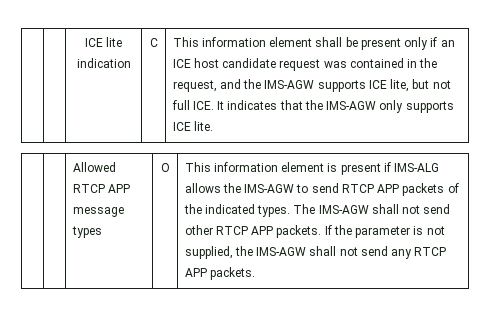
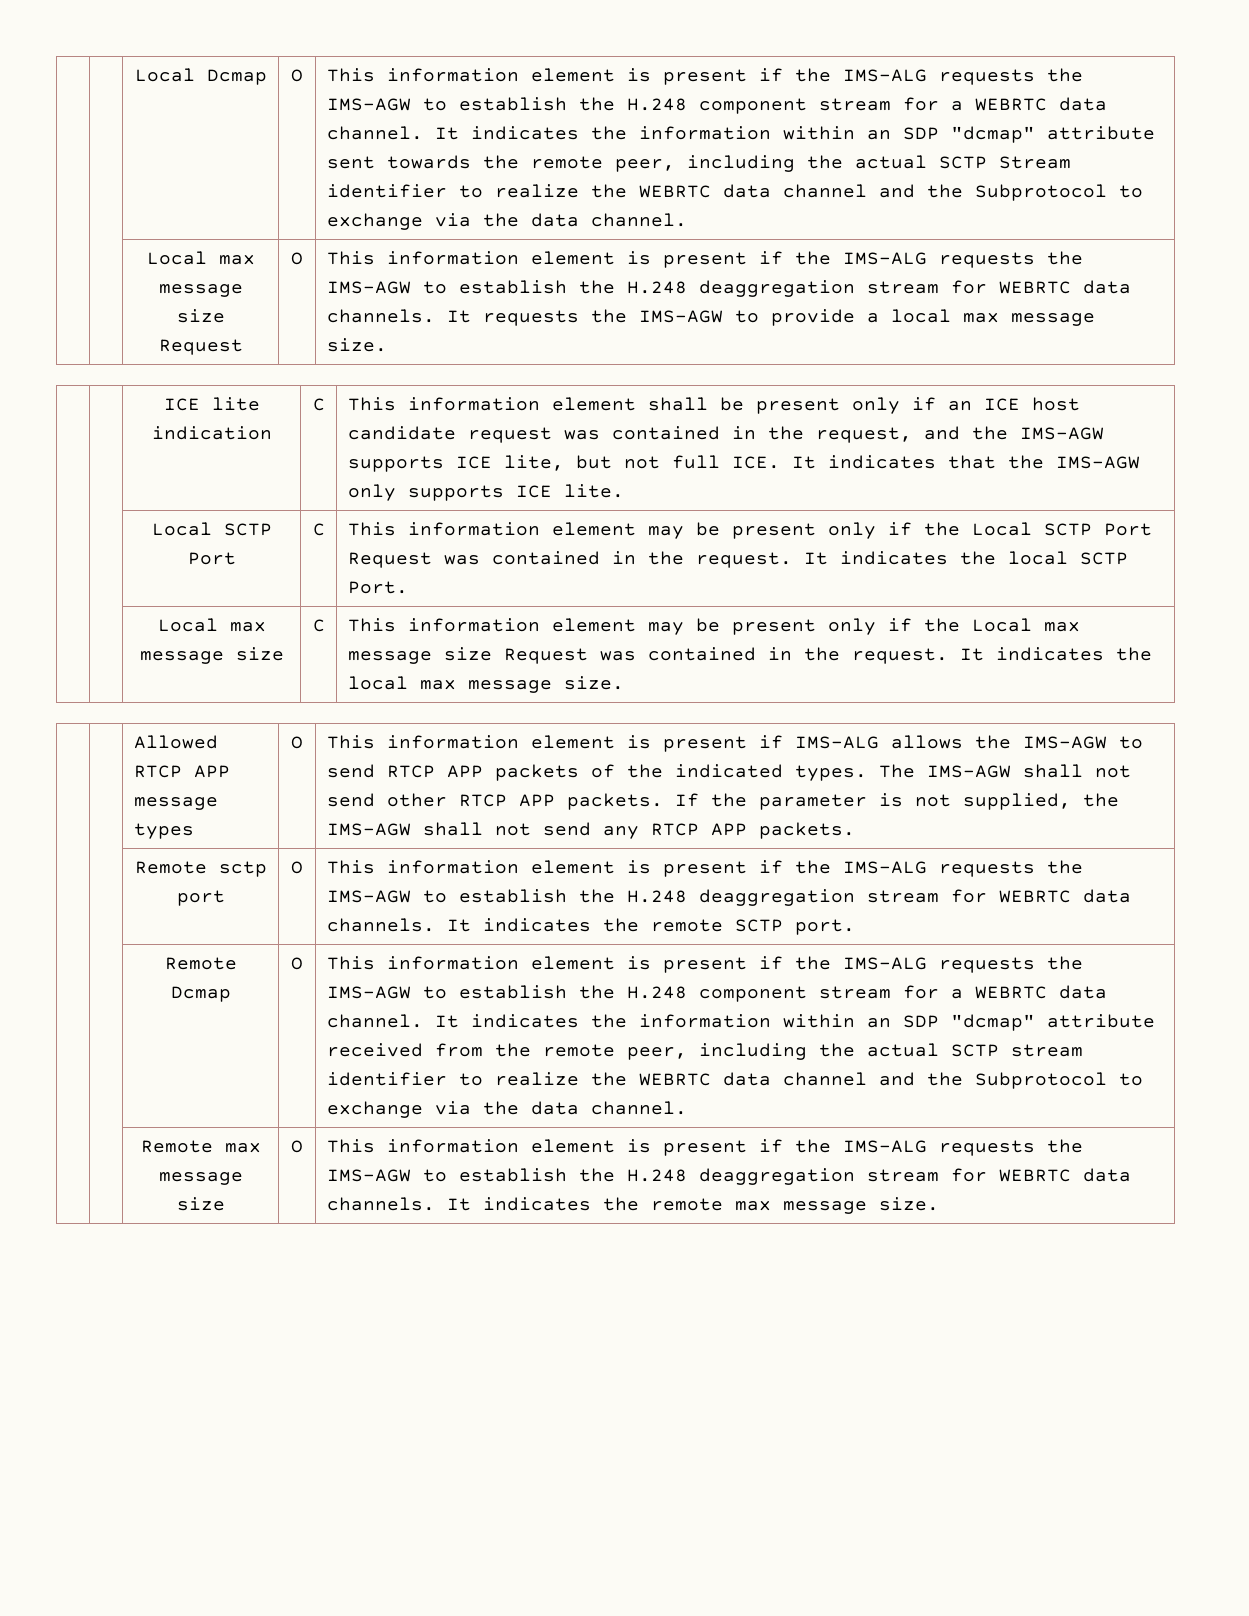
+ Local Dcmap | O | This information element is present if the IMS-ALG requests the IMS-AGW to establish the H.248 component stream for a WEBRTC data channel. It indicates the information within an SDP "dcmap" attribute sent towards the remote peer, including the actual SCTP Stream identifier to realize the WEBRTC data channel and the Subprotocol to exchange via the data channel.
+ | | Local max message size Request | O | This information element is present if the IMS-ALG requests the IMS-AGW to establish the H.248 deaggregation stream for WEBRTC data channels. It requests the IMS-AGW to provide a local max message size.
+ | | Local SCTP Port | C | This information element may be present only if the Local SCTP Port Request was contained in the request. It indicates the local SCTP Port.
+ | | Local max message size | C | This information element may be present only if the Local max message size Request was contained in the request. It indicates the local max message size.
+ | | Remote sctp port | O | This information element is present if the IMS-ALG requests the IMS-AGW to establish the H.248 deaggregation stream for WEBRTC data channels. It indicates the remote SCTP port.
+ | | Remote Dcmap | O | This information element is present if the IMS-ALG requests the IMS-AGW to establish the H.248 component stream for a WEBRTC data channel. It indicates the information within an SDP "dcmap" attribute received from the remote peer, including the actual SCTP stream identifier to realize the WEBRTC data channel and the Subprotocol to exchange via the data channel.
+ | | Remote max message size | O | This information element is present if the IMS-ALG requests the IMS-AGW to establish the H.248 deaggregation stream for WEBRTC data channels. It indicates the remote max message size.

